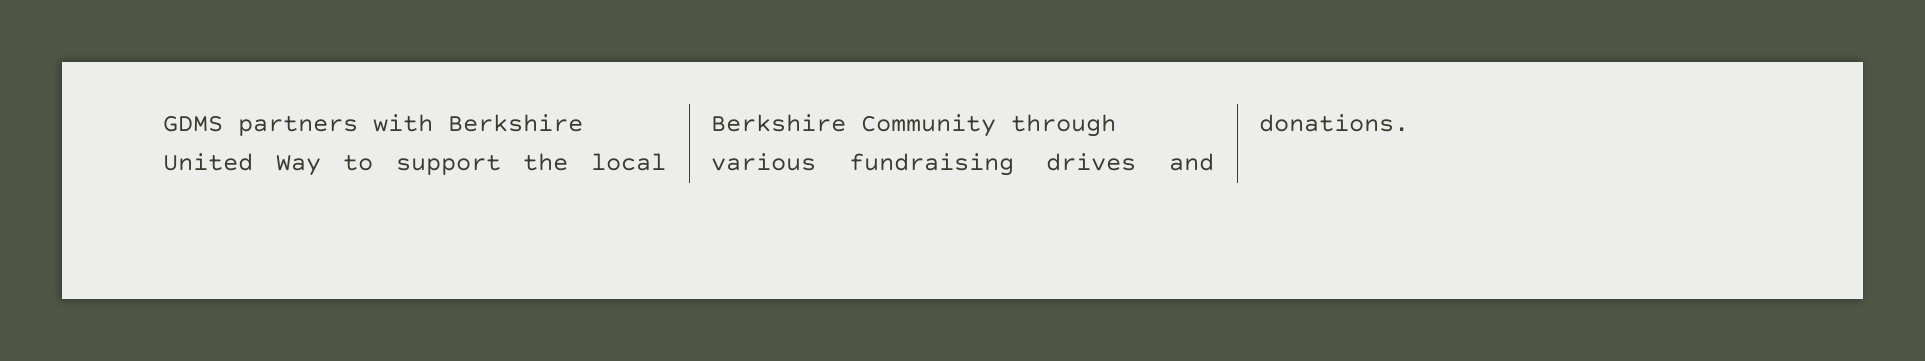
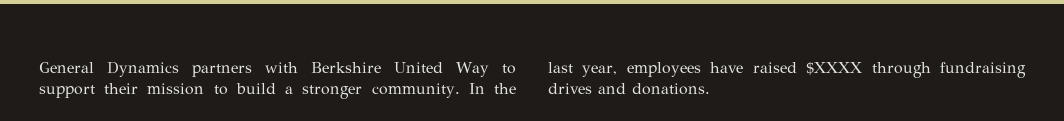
- GDMS partners with Berkshire United Way to support the local Berkshire Community through various fundraising drives and donations.
+ General Dynamics partners with Berkshire United Way to support their mission to build a stronger community. In the last year, employees have raised $XXXX through fundraising drives and donations.

